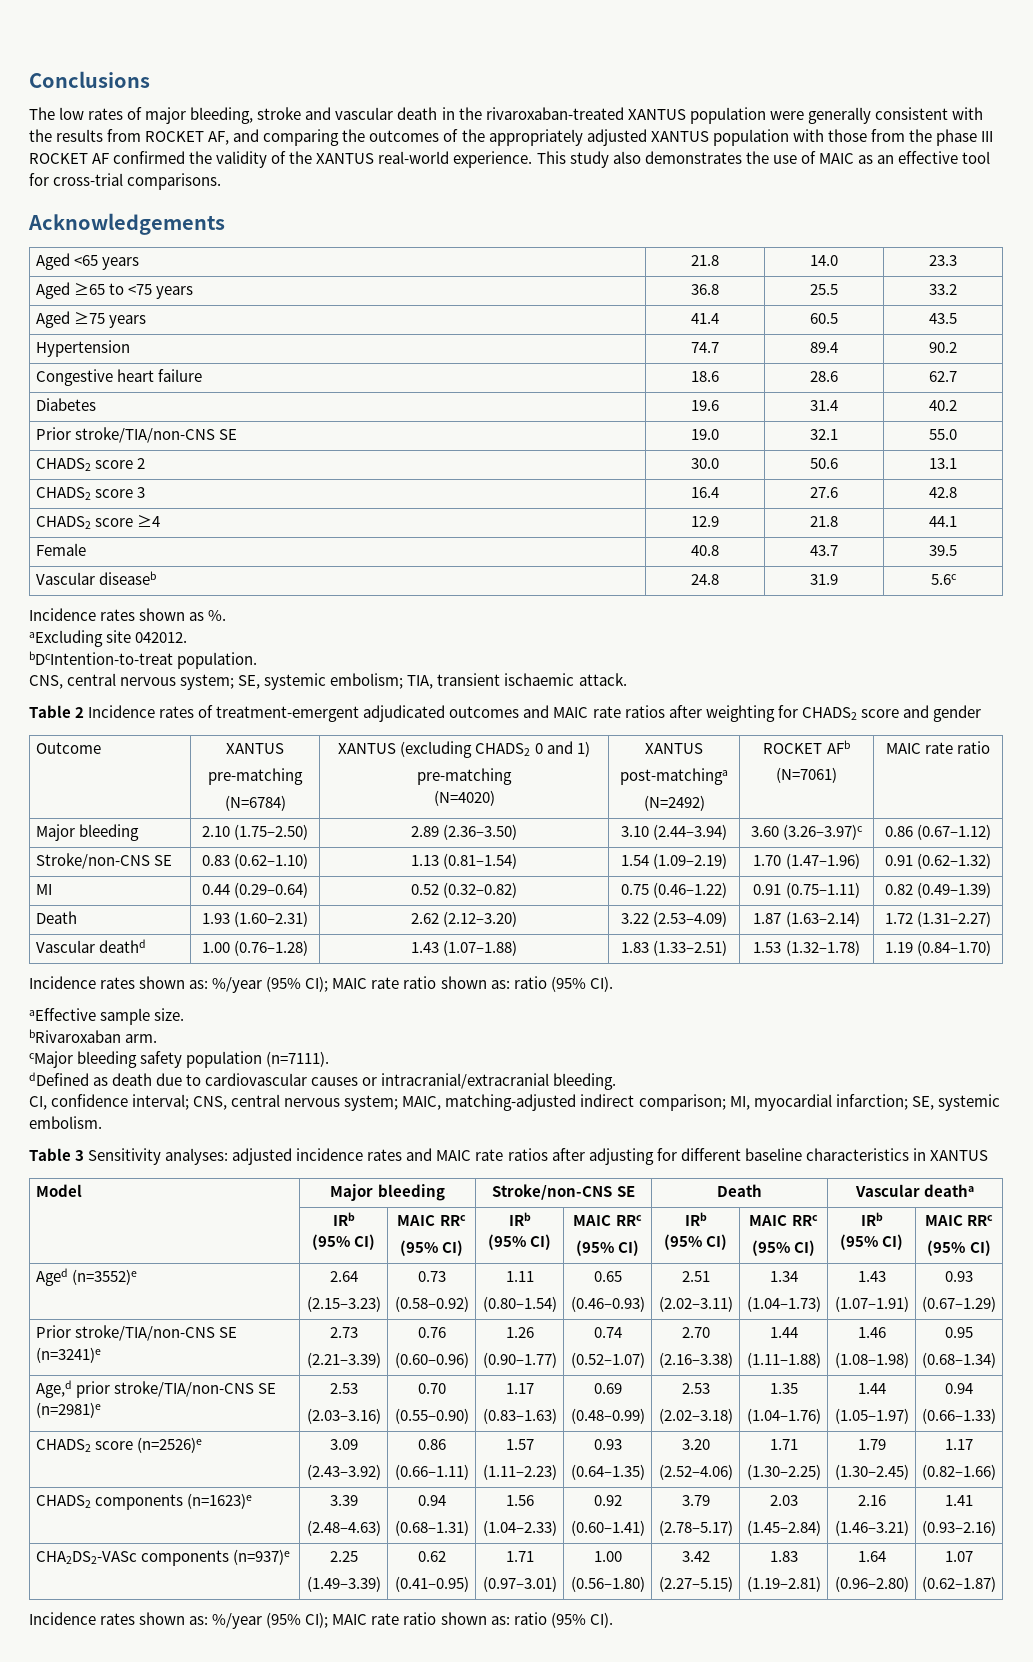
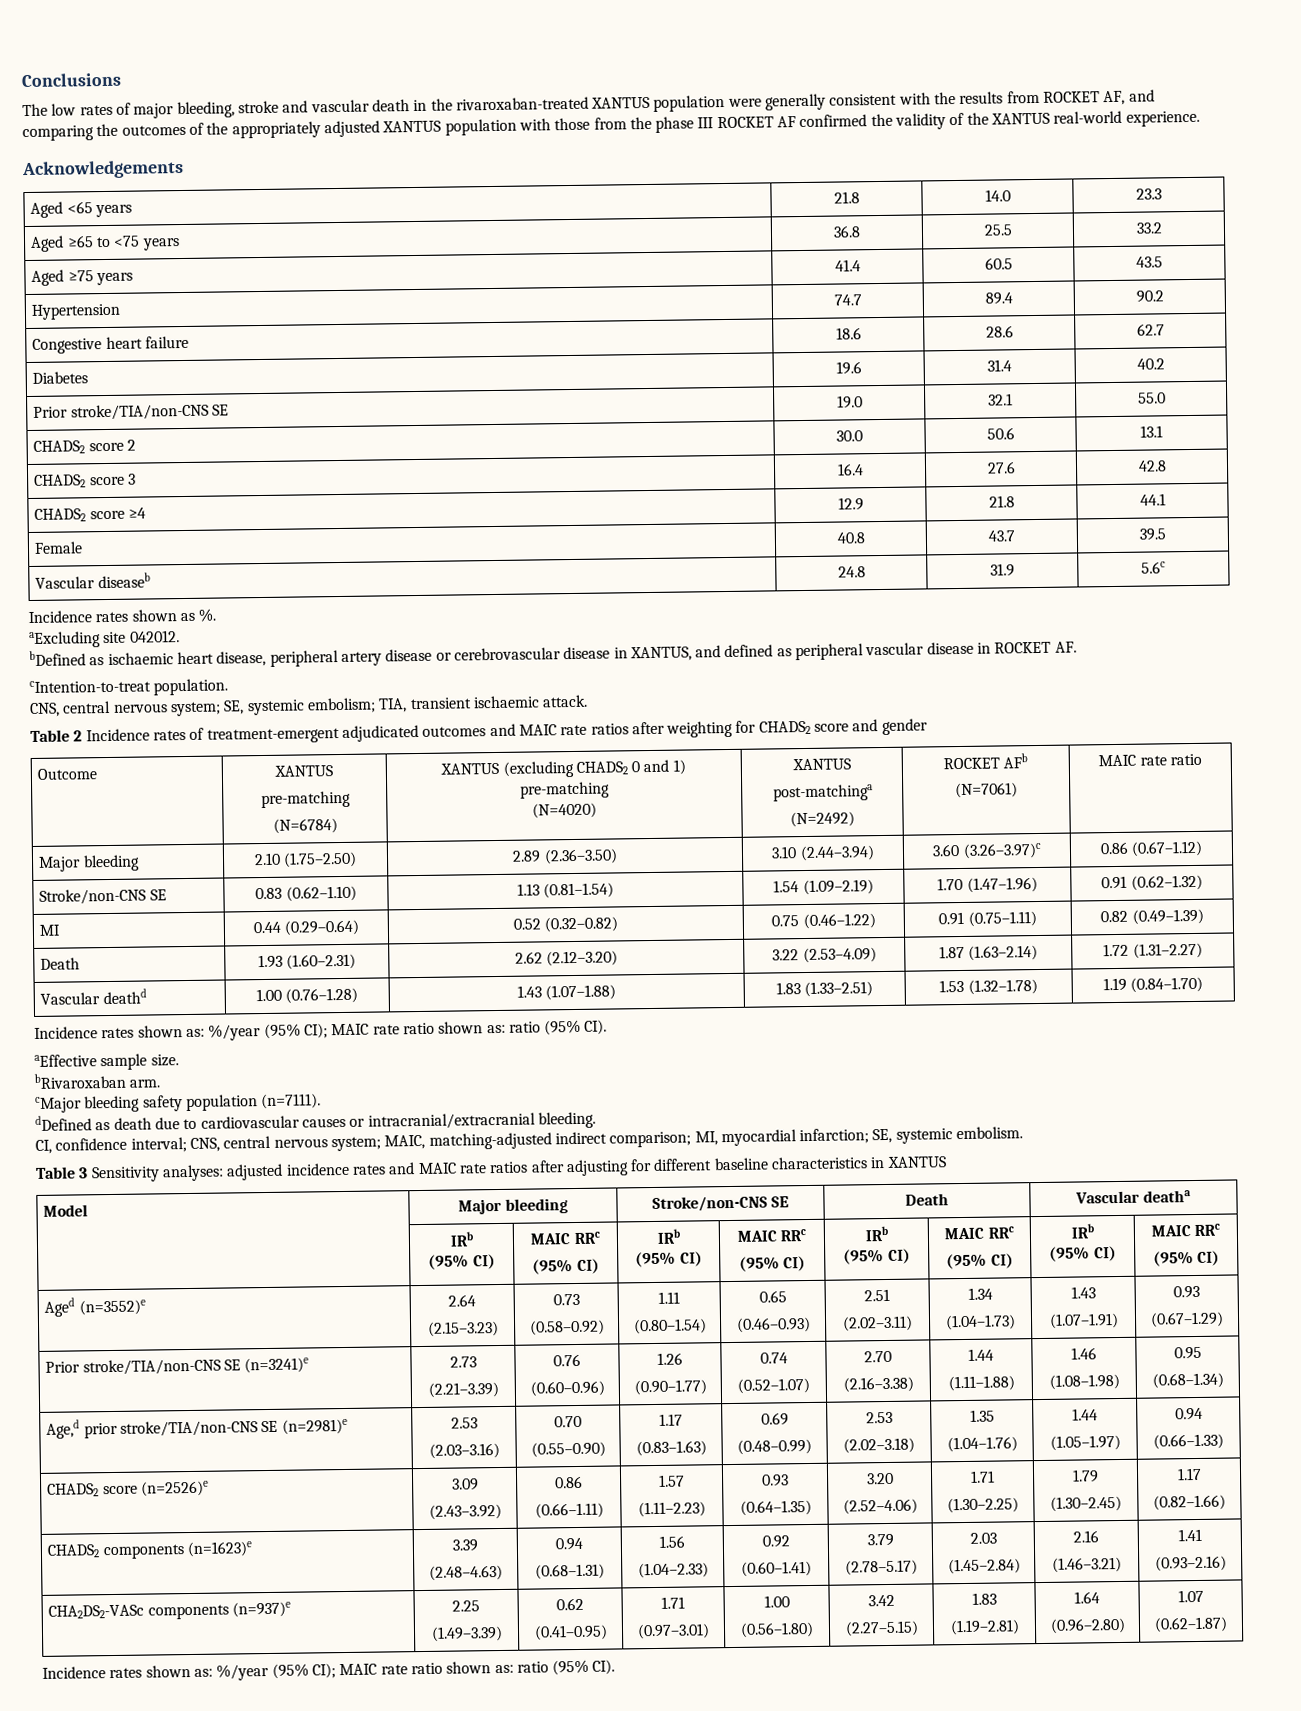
- This study also demonstrates the use of MAIC as an effective tool for cross-trial comparisons.
- bDcIntention-to-treat population.
+ bDefined as ischaemic heart disease, peripheral artery disease or cerebrovascular disease in XANTUS, and defined as peripheral vascular disease in ROCKET AF.
+ cIntention-to-treat population.

